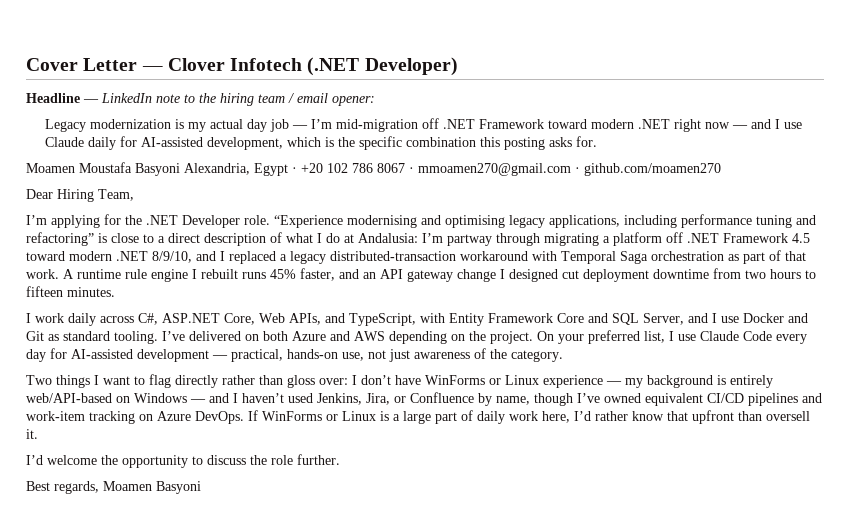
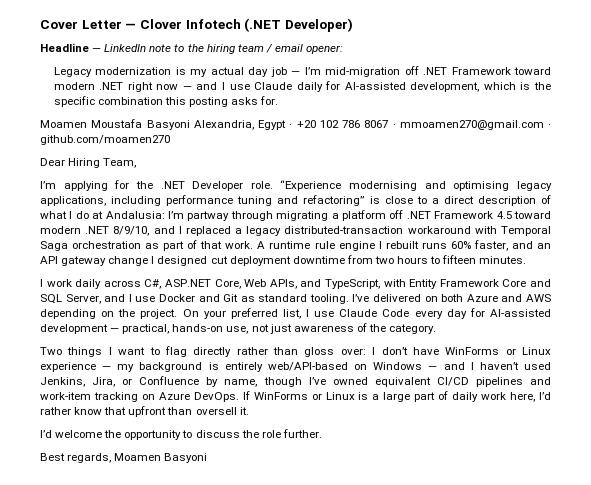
- A runtime rule engine I rebuilt runs 45% faster, and an API gateway change I designed cut deployment downtime from two hours to fifteen minutes.
+ A runtime rule engine I rebuilt runs 60% faster, and an API gateway change I designed cut deployment downtime from two hours to fifteen minutes.

